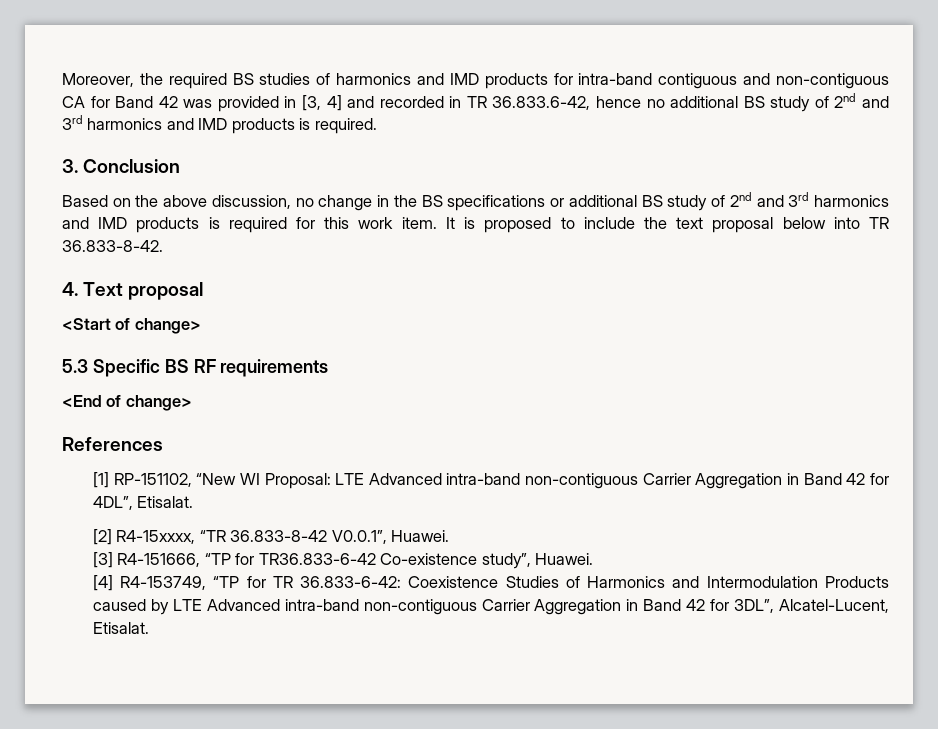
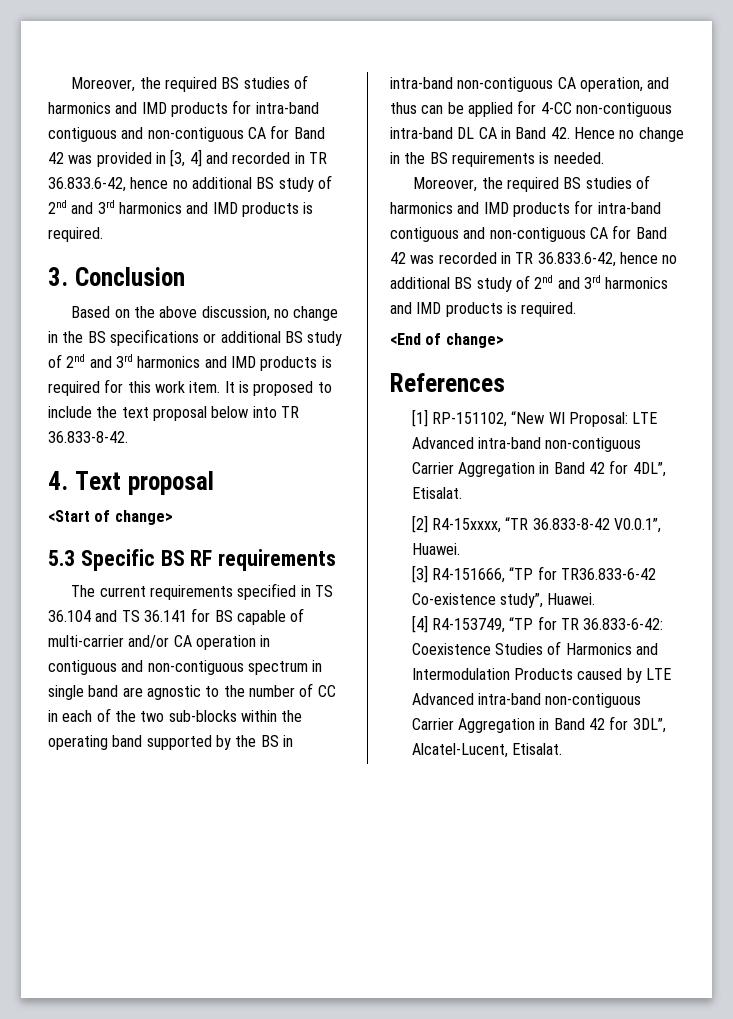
+ The current requirements specified in TS 36.104 and TS 36.141 for BS capable of multi-carrier and/or CA operation in contiguous and non-contiguous spectrum in single band are agnostic to the number of CC in each of the two sub-blocks within the operating band supported by the BS in intra-band non-contiguous CA operation, and thus can be applied for 4-CC non-contiguous intra-band DL CA in Band 42. Hence no change in the BS requirements is needed.
+ Moreover, the required BS studies of harmonics and IMD products for intra-band contiguous and non-contiguous CA for Band 42 was recorded in TR 36.833.6-42, hence no additional BS study of 2nd and 3rd harmonics and IMD products is required.

